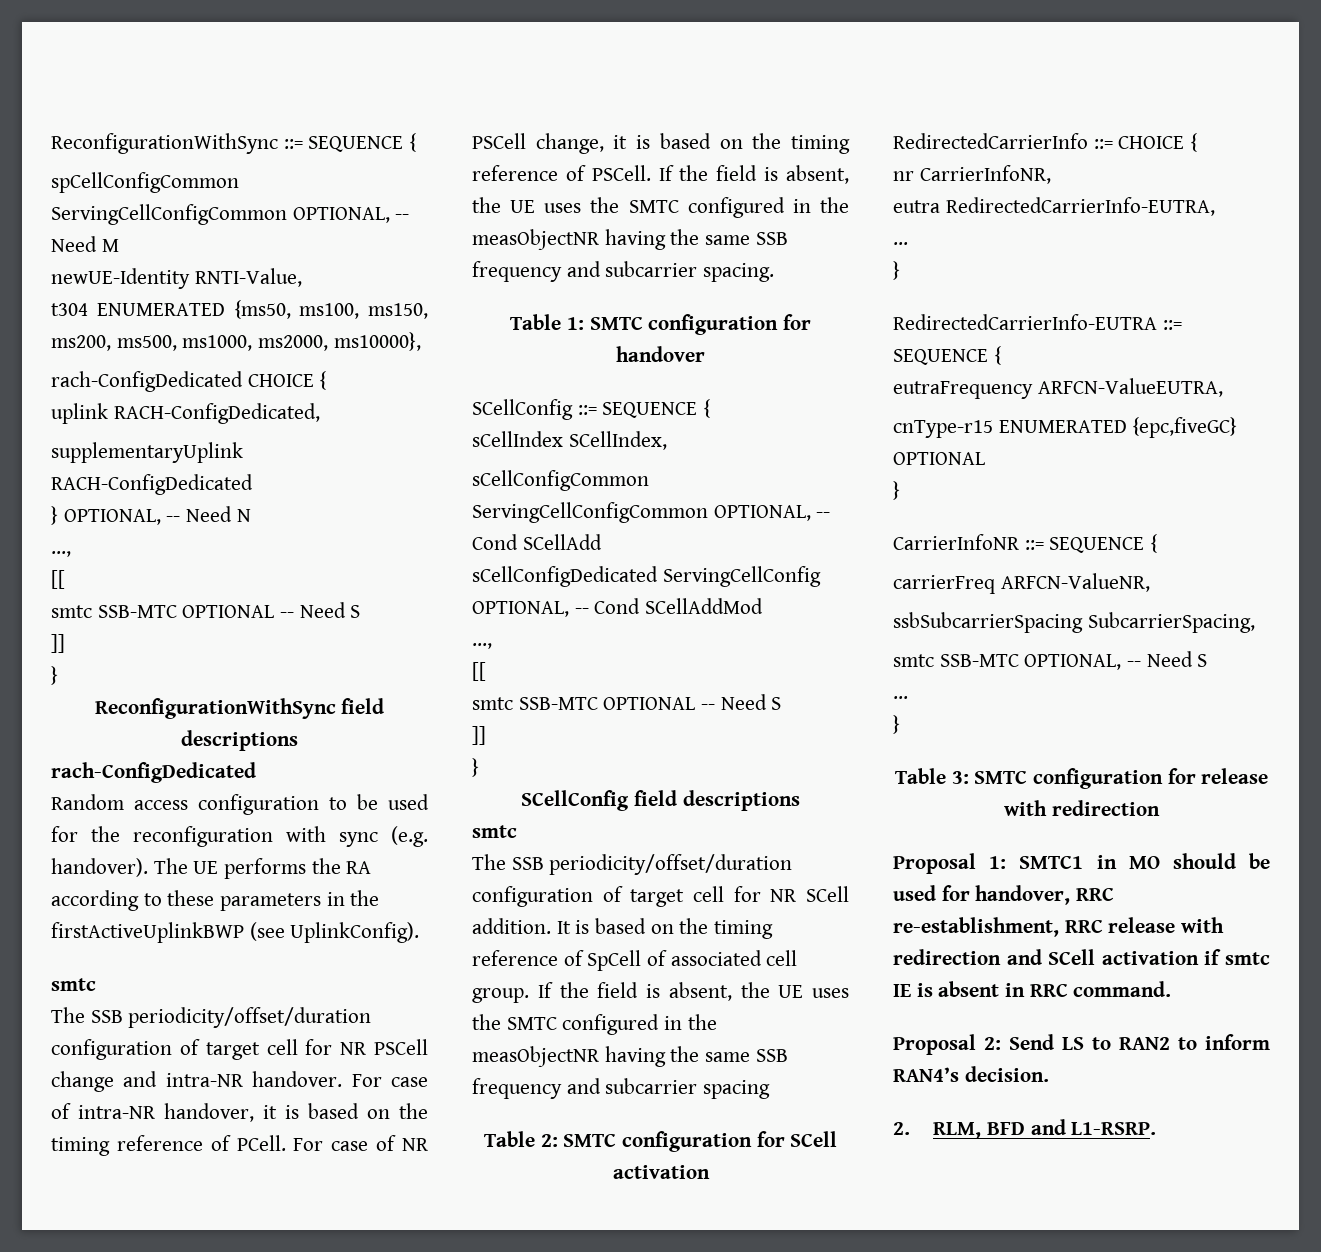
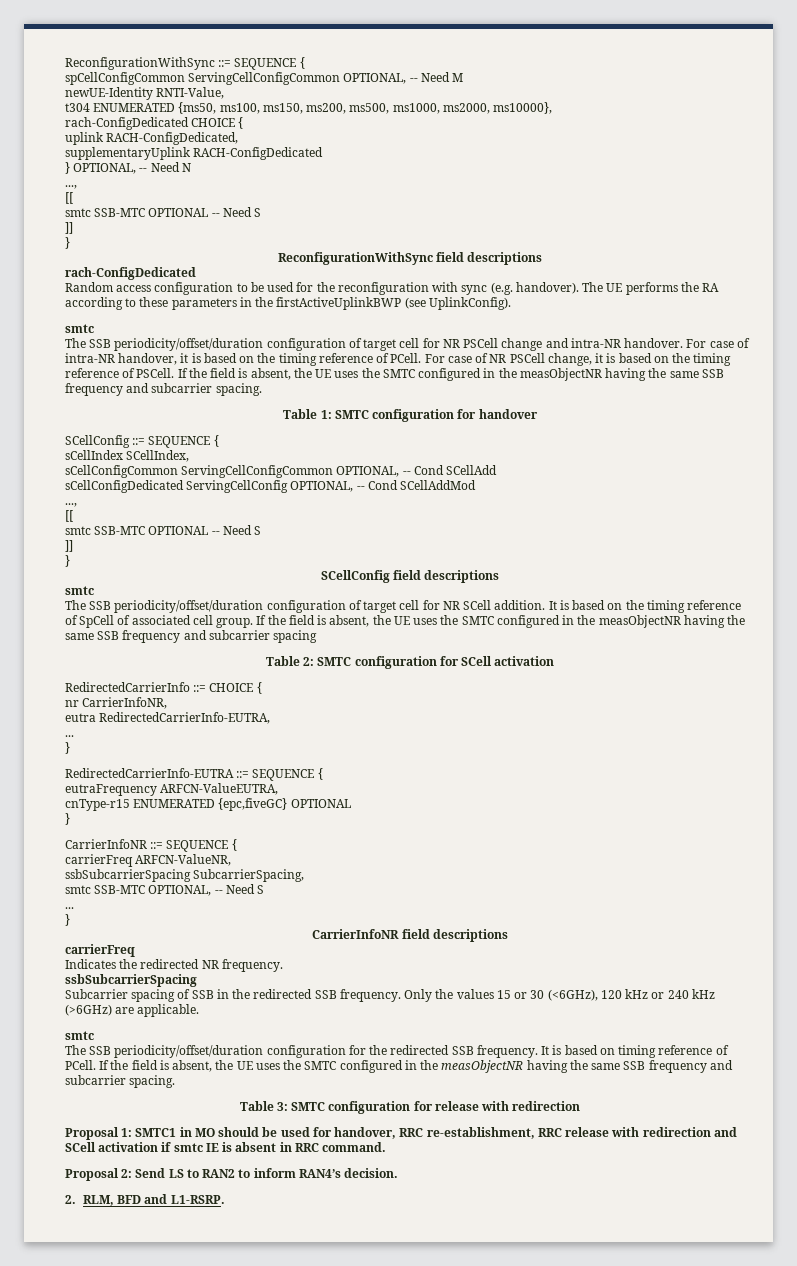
+ CarrierInfoNR field descriptions
+ carrierFreq
+ Indicates the redirected NR frequency.
+ ssbSubcarrierSpacing
+ Subcarrier spacing of SSB in the redirected SSB frequency. Only the values 15 or 30 (<6GHz), 120 kHz or 240 kHz (>6GHz) are applicable.
+ smtc
+ The SSB periodicity/offset/duration configuration for the redirected SSB frequency. It is based on timing reference of PCell. If the field is absent, the UE uses the SMTC configured in the measObjectNR having the same SSB frequency and subcarrier spacing.

